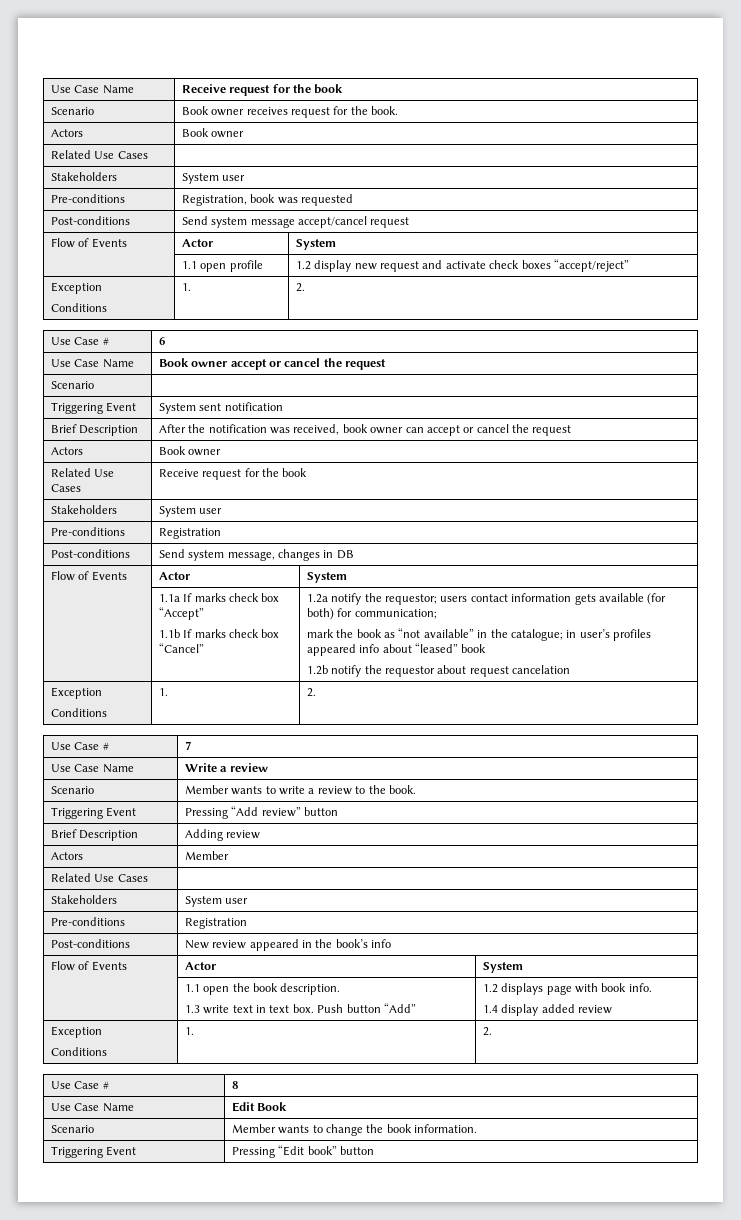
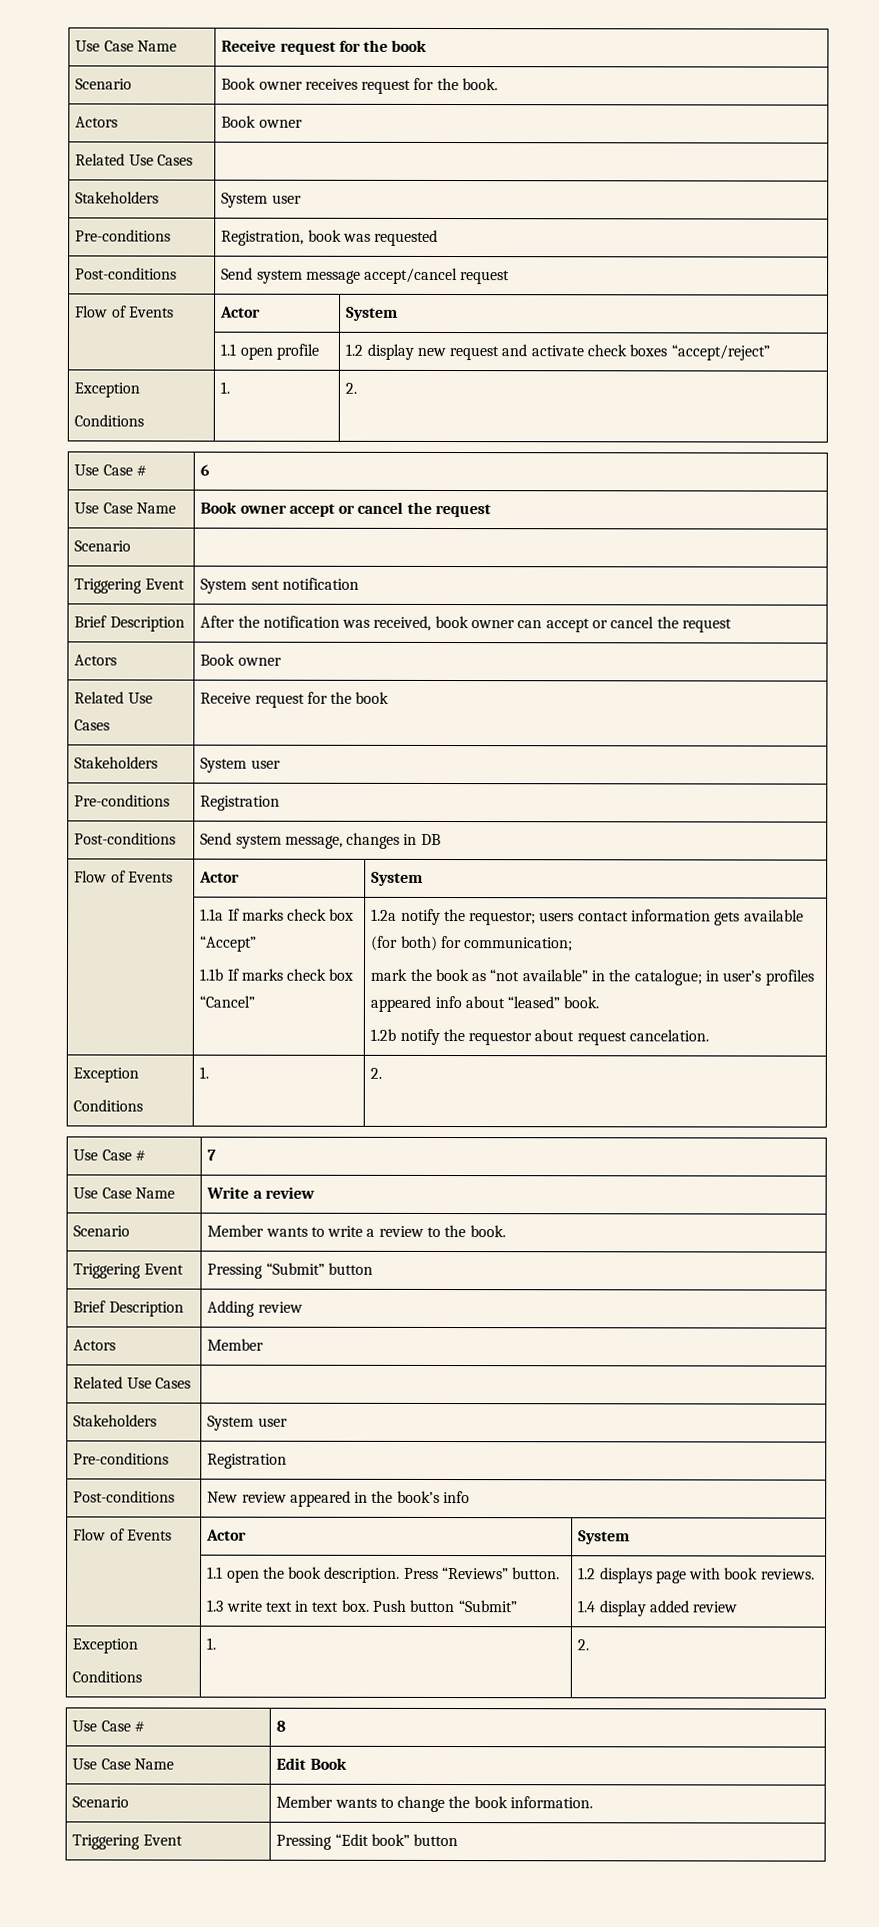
- mark the book as “not available” in the catalogue; in user’s profiles appeared info about “leased” book
+ mark the book as “not available” in the catalogue; in user’s profiles appeared info about “leased” book.
- 1.2b notify the requestor about request cancelation
+ 1.2b notify the requestor about request cancelation.
- Triggering Event | Pressing “Add review” button
+ Triggering Event | Pressing “Submit” button
- | 1.1 open the book description.
- 1.3 write text in text box. Push button “Add” | 1.2 displays page with book info.
+ | 1.1 open the book description. Press “Reviews” button.
+ 1.3 write text in text box. Push button “Submit” | 1.2 displays page with book reviews.

